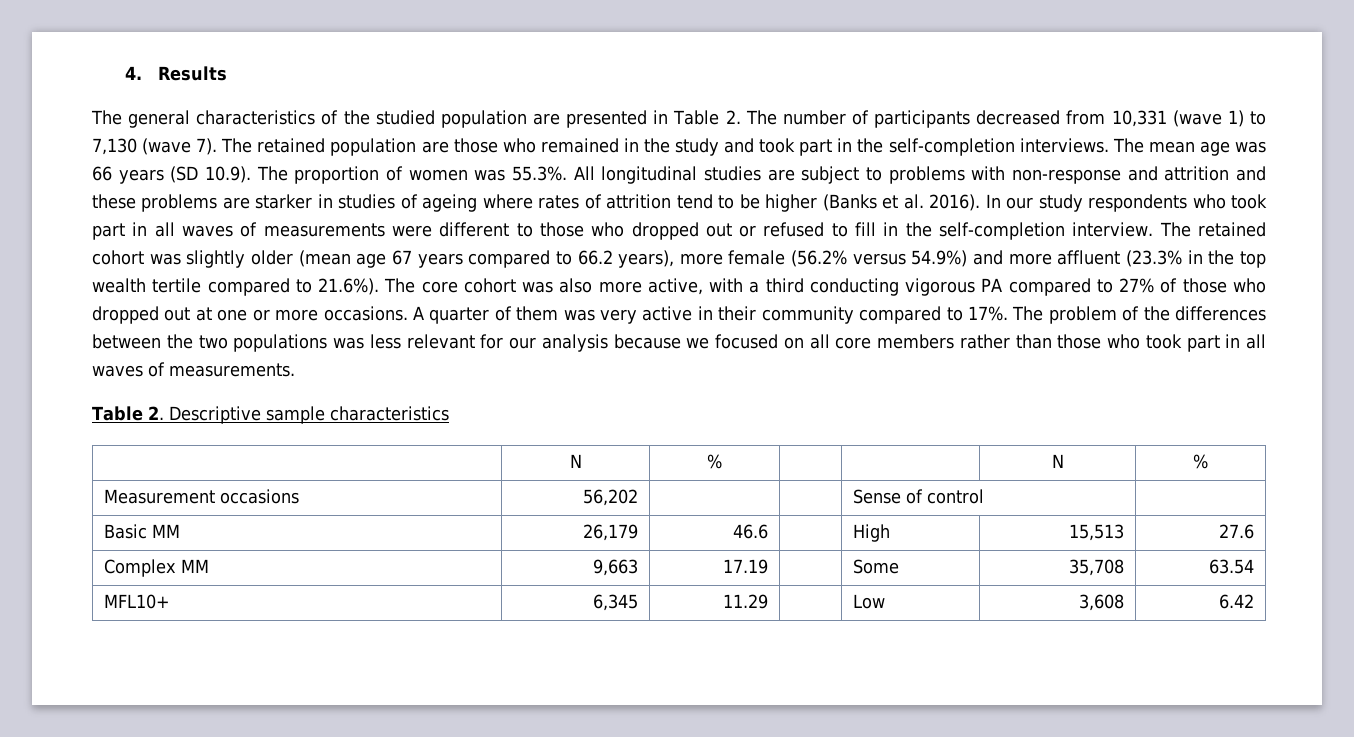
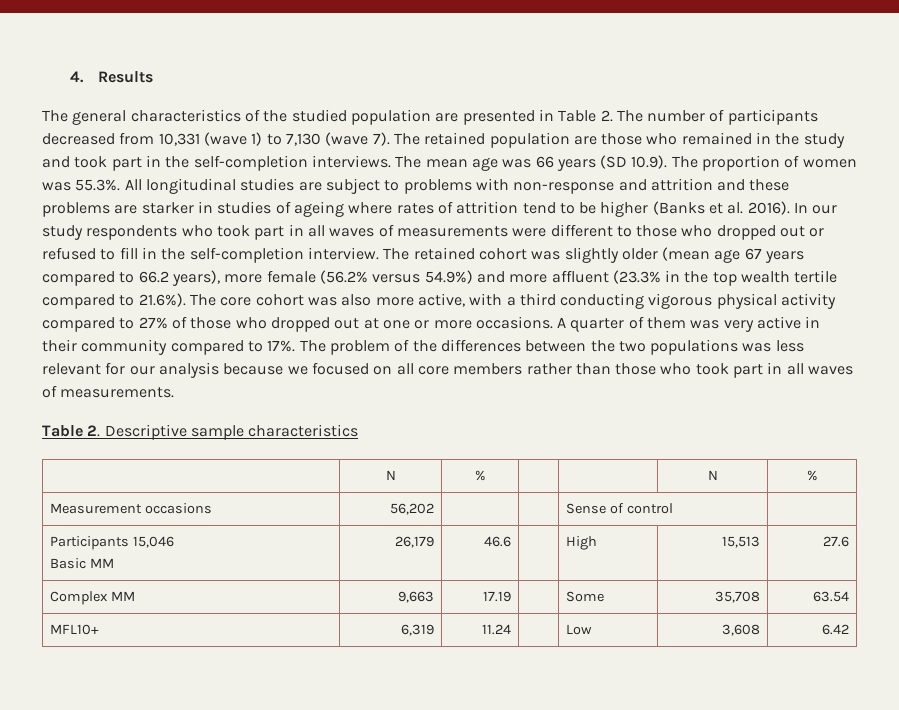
- The retained cohort was slightly older (mean age 67 years compared to 66.2 years), more female (56.2% versus 54.9%) and more affluent (23.3% in the top wealth tertile compared to 21.6%). The core cohort was also more active, with a third conducting vigorous PA compared to 27% of those who dropped out at one or more occasions.
+ The retained cohort was slightly older (mean age 67 years compared to 66.2 years), more female (56.2% versus 54.9%) and more affluent (23.3% in the top wealth tertile compared to 21.6%). The core cohort was also more active, with a third conducting vigorous physical activity compared to 27% of those who dropped out at one or more occasions.
+ Participants 15,046
- MFL10+ | 6,345 | 11.29 | | Low | 3,608 | 6.42
+ MFL10+ | 6,319 | 11.24 | | Low | 3,608 | 6.42

